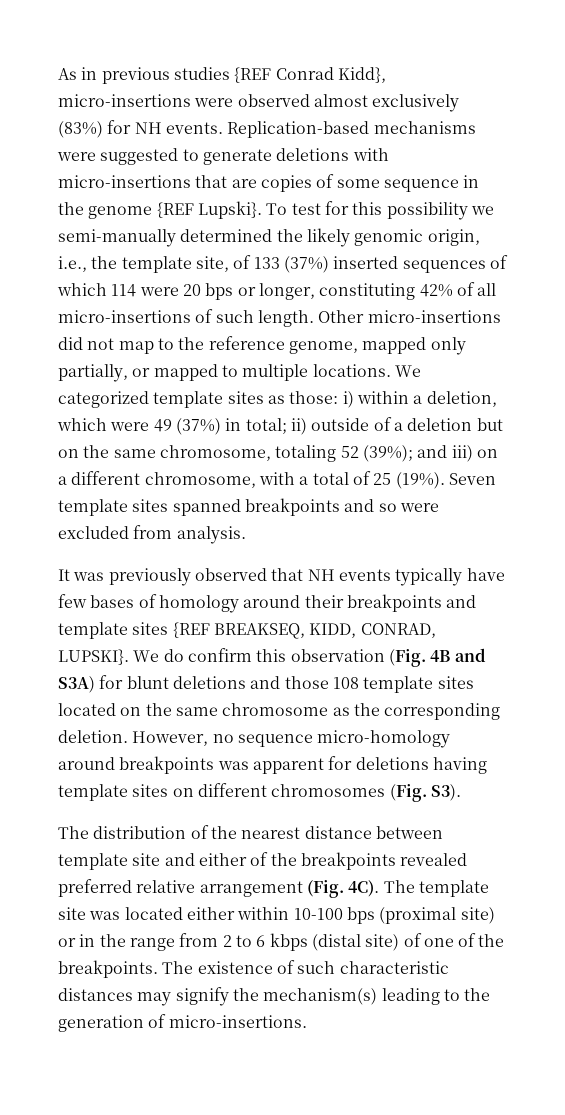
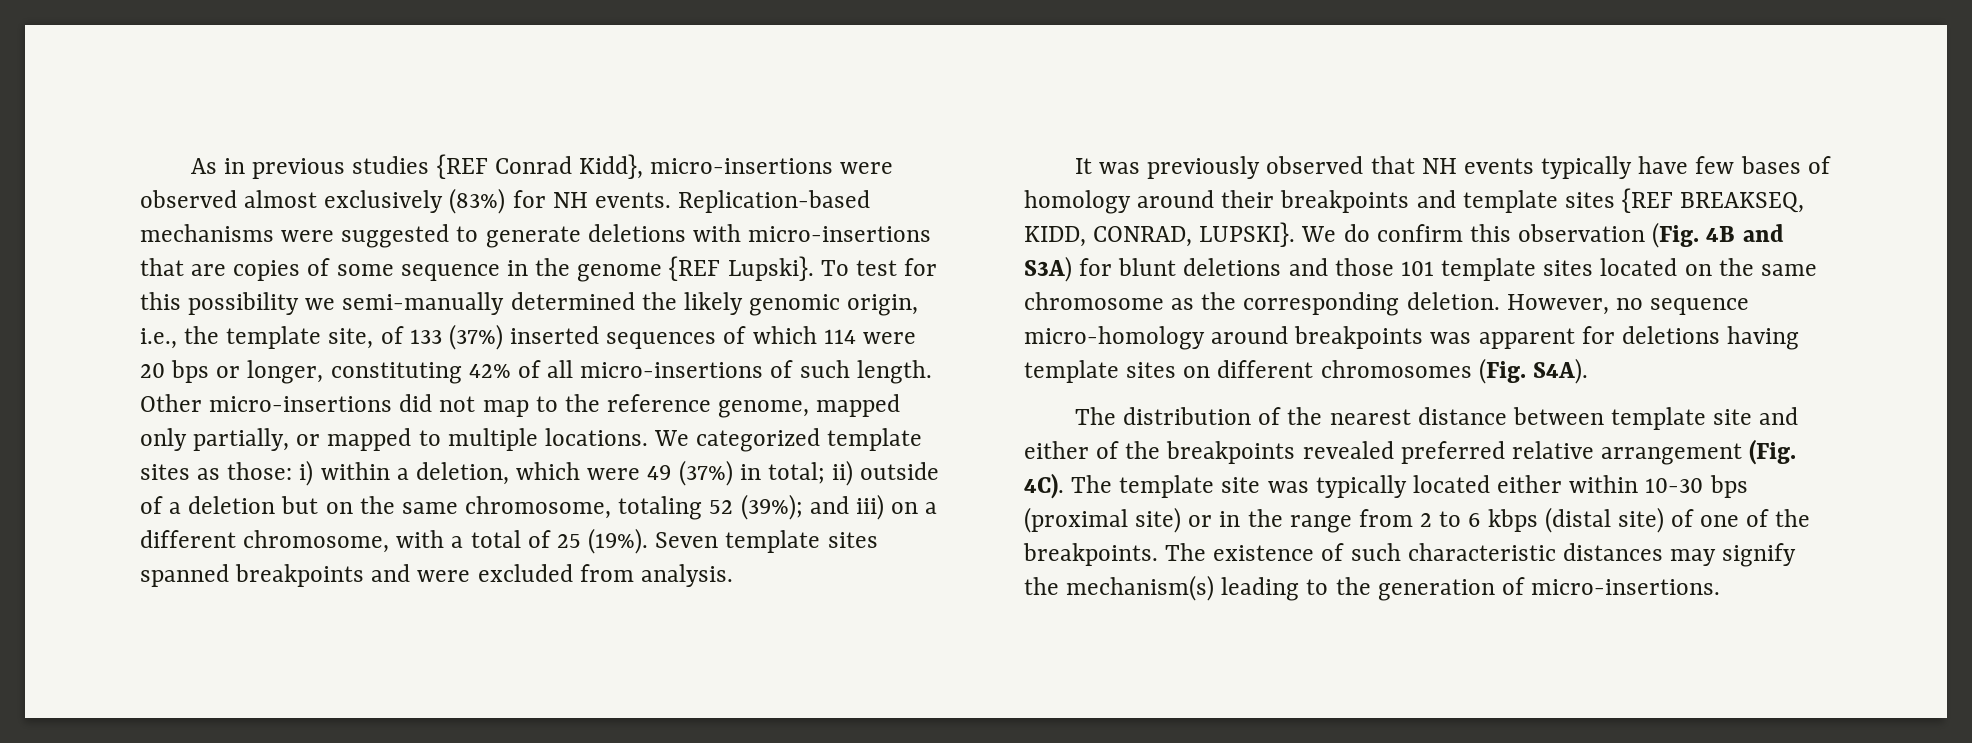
- Seven template sites spanned breakpoints and so were excluded from analysis.
+ Seven template sites spanned breakpoints and were excluded from analysis.
- We do confirm this observation (Fig. 4B and S3A) for blunt deletions and those 108 template sites located on the same chromosome as the corresponding deletion.
+ We do confirm this observation (Fig. 4B and S3A) for blunt deletions and those 101 template sites located on the same chromosome as the corresponding deletion.
- However, no sequence micro-homology around breakpoints was apparent for deletions having template sites on different chromosomes (Fig. S3).
+ However, no sequence micro-homology around breakpoints was apparent for deletions having template sites on different chromosomes (Fig. S4A).
- The template site was located either within 10-100 bps (proximal site) or in the range from 2 to 6 kbps (distal site) of one of the breakpoints.
+ The template site was typically located either within 10-30 bps (proximal site) or in the range from 2 to 6 kbps (distal site) of one of the breakpoints.

